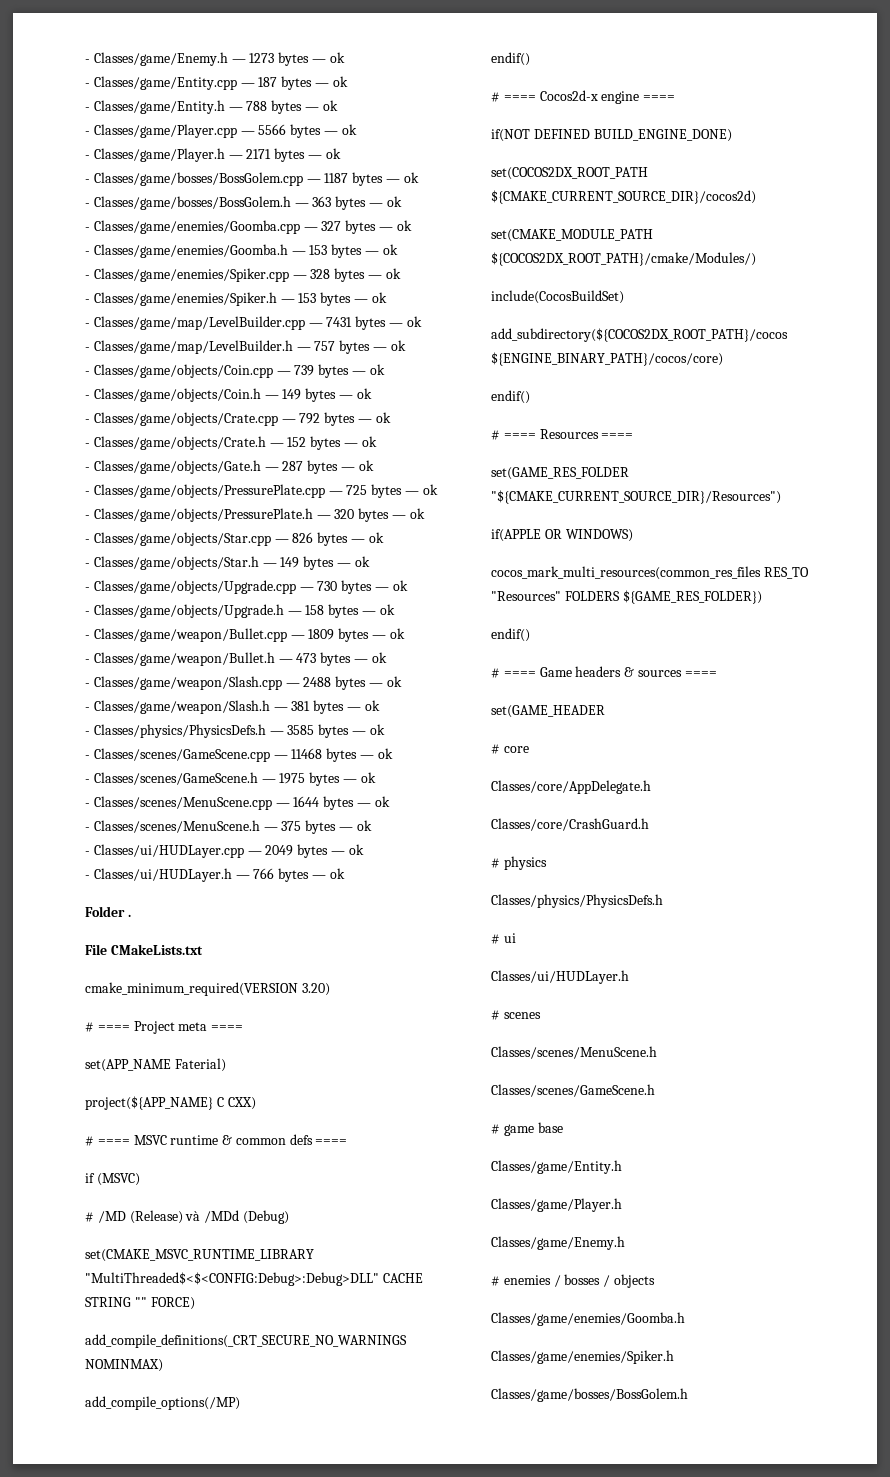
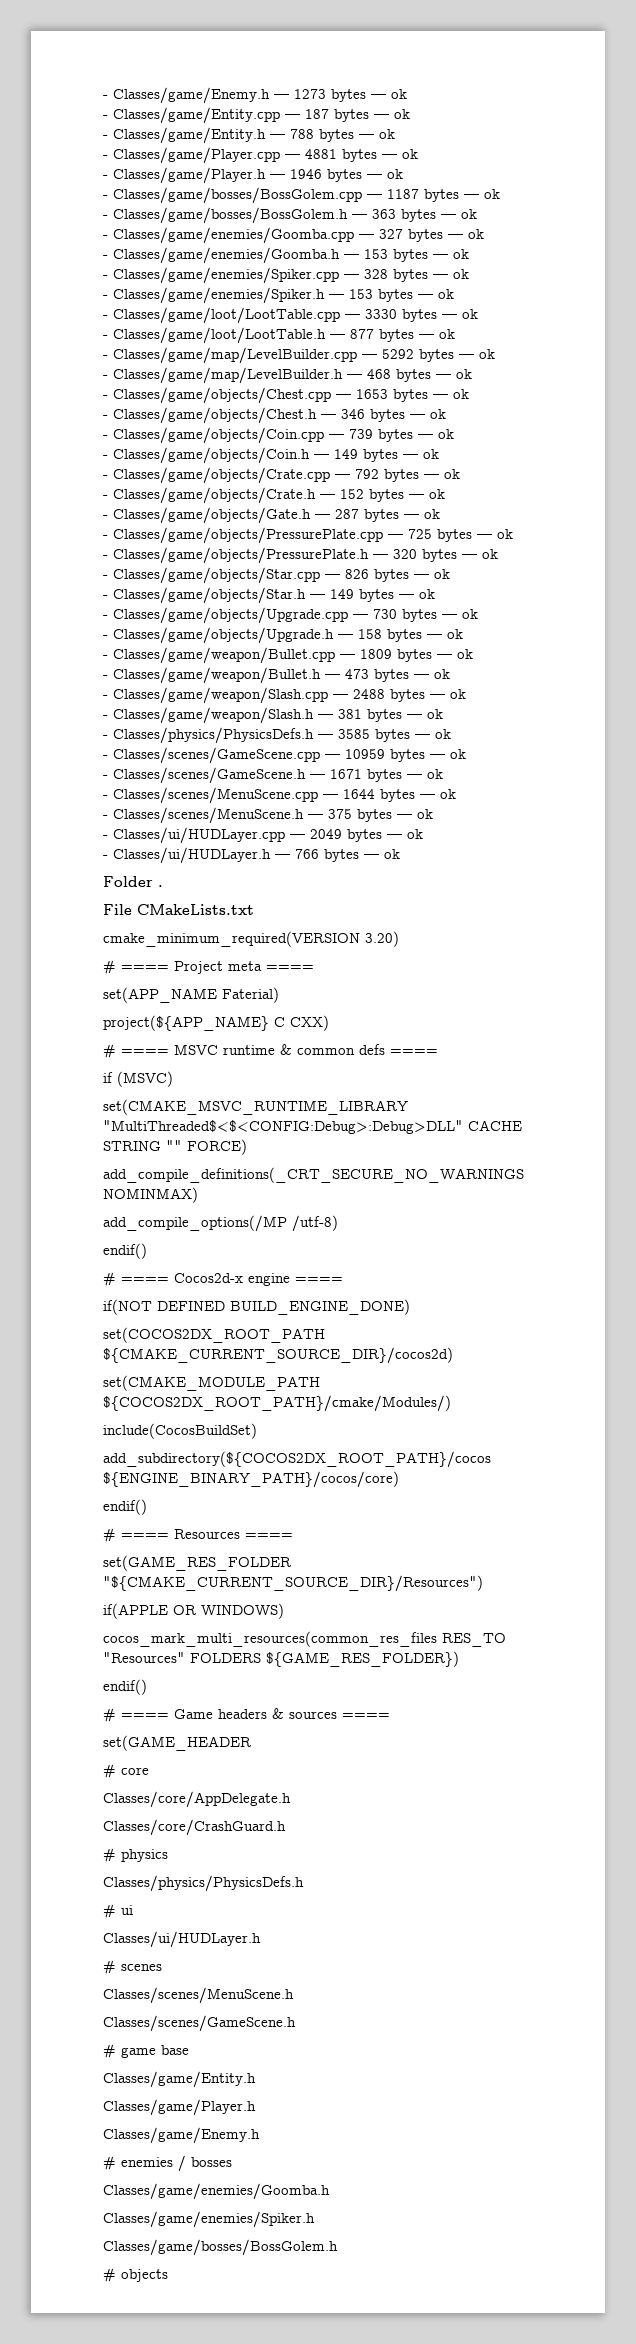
- - Classes/game/Player.cpp — 5566 bytes — ok
+ - Classes/game/Player.cpp — 4881 bytes — ok
- - Classes/game/Player.h — 2171 bytes — ok
+ - Classes/game/Player.h — 1946 bytes — ok
+ - Classes/game/loot/LootTable.cpp — 3330 bytes — ok
+ - Classes/game/loot/LootTable.h — 877 bytes — ok
- - Classes/game/map/LevelBuilder.cpp — 7431 bytes — ok
+ - Classes/game/map/LevelBuilder.cpp — 5292 bytes — ok
- - Classes/game/map/LevelBuilder.h — 757 bytes — ok
+ - Classes/game/map/LevelBuilder.h — 468 bytes — ok
+ - Classes/game/objects/Chest.cpp — 1653 bytes — ok
+ - Classes/game/objects/Chest.h — 346 bytes — ok
- - Classes/scenes/GameScene.cpp — 11468 bytes — ok
+ - Classes/scenes/GameScene.cpp — 10959 bytes — ok
- - Classes/scenes/GameScene.h — 1975 bytes — ok
+ - Classes/scenes/GameScene.h — 1671 bytes — ok
- # /MD (Release) và /MDd (Debug)
- add_compile_options(/MP)
+ add_compile_options(/MP /utf-8)
- # enemies / bosses / objects
+ # enemies / bosses
+ # objects

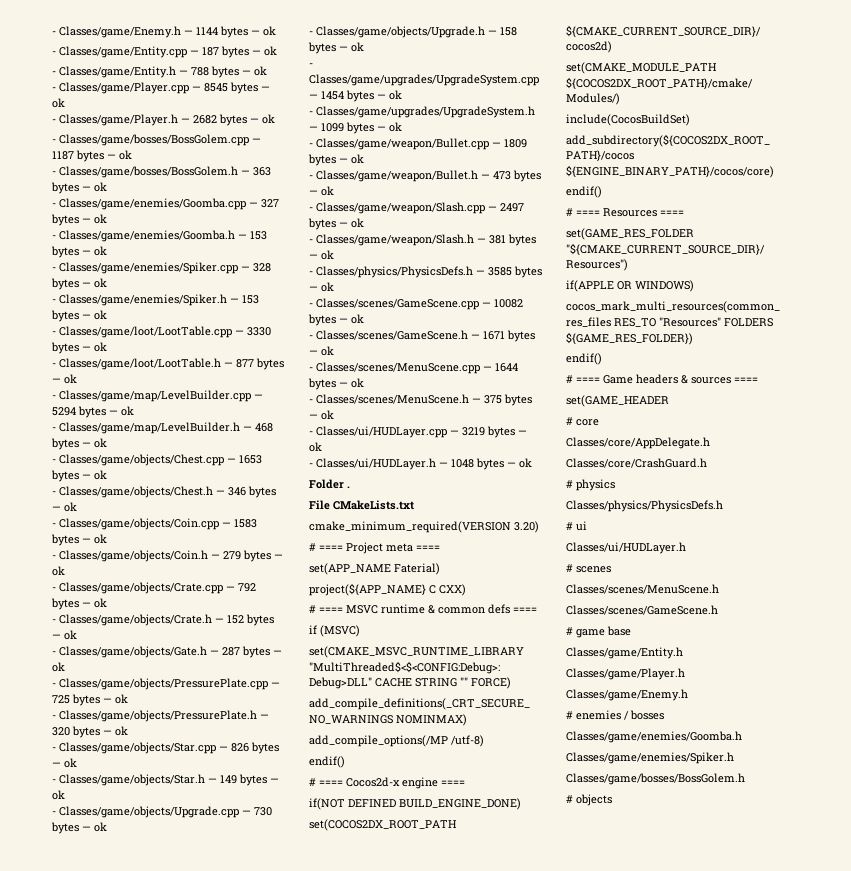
- - Classes/game/Enemy.h — 1273 bytes — ok
+ - Classes/game/Enemy.h — 1144 bytes — ok
- - Classes/game/Player.cpp — 4881 bytes — ok
+ - Classes/game/Player.cpp — 8545 bytes — ok
- - Classes/game/Player.h — 1946 bytes — ok
+ - Classes/game/Player.h — 2682 bytes — ok
- - Classes/game/map/LevelBuilder.cpp — 5292 bytes — ok
+ - Classes/game/map/LevelBuilder.cpp — 5294 bytes — ok
- - Classes/game/objects/Coin.cpp — 739 bytes — ok
+ - Classes/game/objects/Coin.cpp — 1583 bytes — ok
- - Classes/game/objects/Coin.h — 149 bytes — ok
+ - Classes/game/objects/Coin.h — 279 bytes — ok
+ - Classes/game/upgrades/UpgradeSystem.cpp — 1454 bytes — ok
+ - Classes/game/upgrades/UpgradeSystem.h — 1099 bytes — ok
- - Classes/game/weapon/Slash.cpp — 2488 bytes — ok
+ - Classes/game/weapon/Slash.cpp — 2497 bytes — ok
- - Classes/scenes/GameScene.cpp — 10959 bytes — ok
+ - Classes/scenes/GameScene.cpp — 10082 bytes — ok
- - Classes/ui/HUDLayer.cpp — 2049 bytes — ok
+ - Classes/ui/HUDLayer.cpp — 3219 bytes — ok
- - Classes/ui/HUDLayer.h — 766 bytes — ok
+ - Classes/ui/HUDLayer.h — 1048 bytes — ok

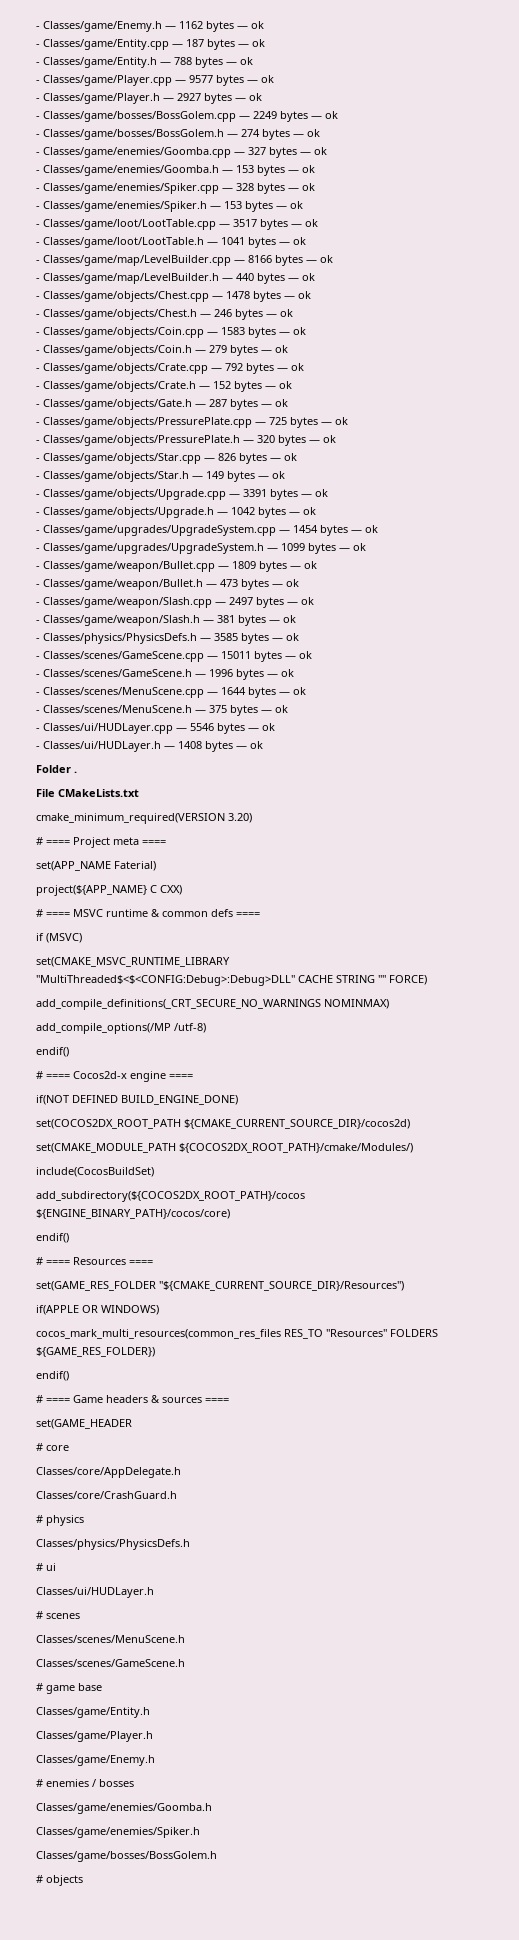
- - Classes/game/Enemy.h — 1144 bytes — ok
+ - Classes/game/Enemy.h — 1162 bytes — ok
- - Classes/game/Player.cpp — 8545 bytes — ok
+ - Classes/game/Player.cpp — 9577 bytes — ok
- - Classes/game/Player.h — 2682 bytes — ok
+ - Classes/game/Player.h — 2927 bytes — ok
- - Classes/game/bosses/BossGolem.cpp — 1187 bytes — ok
+ - Classes/game/bosses/BossGolem.cpp — 2249 bytes — ok
- - Classes/game/bosses/BossGolem.h — 363 bytes — ok
+ - Classes/game/bosses/BossGolem.h — 274 bytes — ok
- - Classes/game/loot/LootTable.cpp — 3330 bytes — ok
+ - Classes/game/loot/LootTable.cpp — 3517 bytes — ok
- - Classes/game/loot/LootTable.h — 877 bytes — ok
+ - Classes/game/loot/LootTable.h — 1041 bytes — ok
- - Classes/game/map/LevelBuilder.cpp — 5294 bytes — ok
+ - Classes/game/map/LevelBuilder.cpp — 8166 bytes — ok
- - Classes/game/map/LevelBuilder.h — 468 bytes — ok
+ - Classes/game/map/LevelBuilder.h — 440 bytes — ok
- - Classes/game/objects/Chest.cpp — 1653 bytes — ok
+ - Classes/game/objects/Chest.cpp — 1478 bytes — ok
- - Classes/game/objects/Chest.h — 346 bytes — ok
+ - Classes/game/objects/Chest.h — 246 bytes — ok
- - Classes/game/objects/Upgrade.cpp — 730 bytes — ok
+ - Classes/game/objects/Upgrade.cpp — 3391 bytes — ok
- - Classes/game/objects/Upgrade.h — 158 bytes — ok
+ - Classes/game/objects/Upgrade.h — 1042 bytes — ok
- - Classes/scenes/GameScene.cpp — 10082 bytes — ok
+ - Classes/scenes/GameScene.cpp — 15011 bytes — ok
- - Classes/scenes/GameScene.h — 1671 bytes — ok
+ - Classes/scenes/GameScene.h — 1996 bytes — ok
- - Classes/ui/HUDLayer.cpp — 3219 bytes — ok
+ - Classes/ui/HUDLayer.cpp — 5546 bytes — ok
- - Classes/ui/HUDLayer.h — 1048 bytes — ok
+ - Classes/ui/HUDLayer.h — 1408 bytes — ok

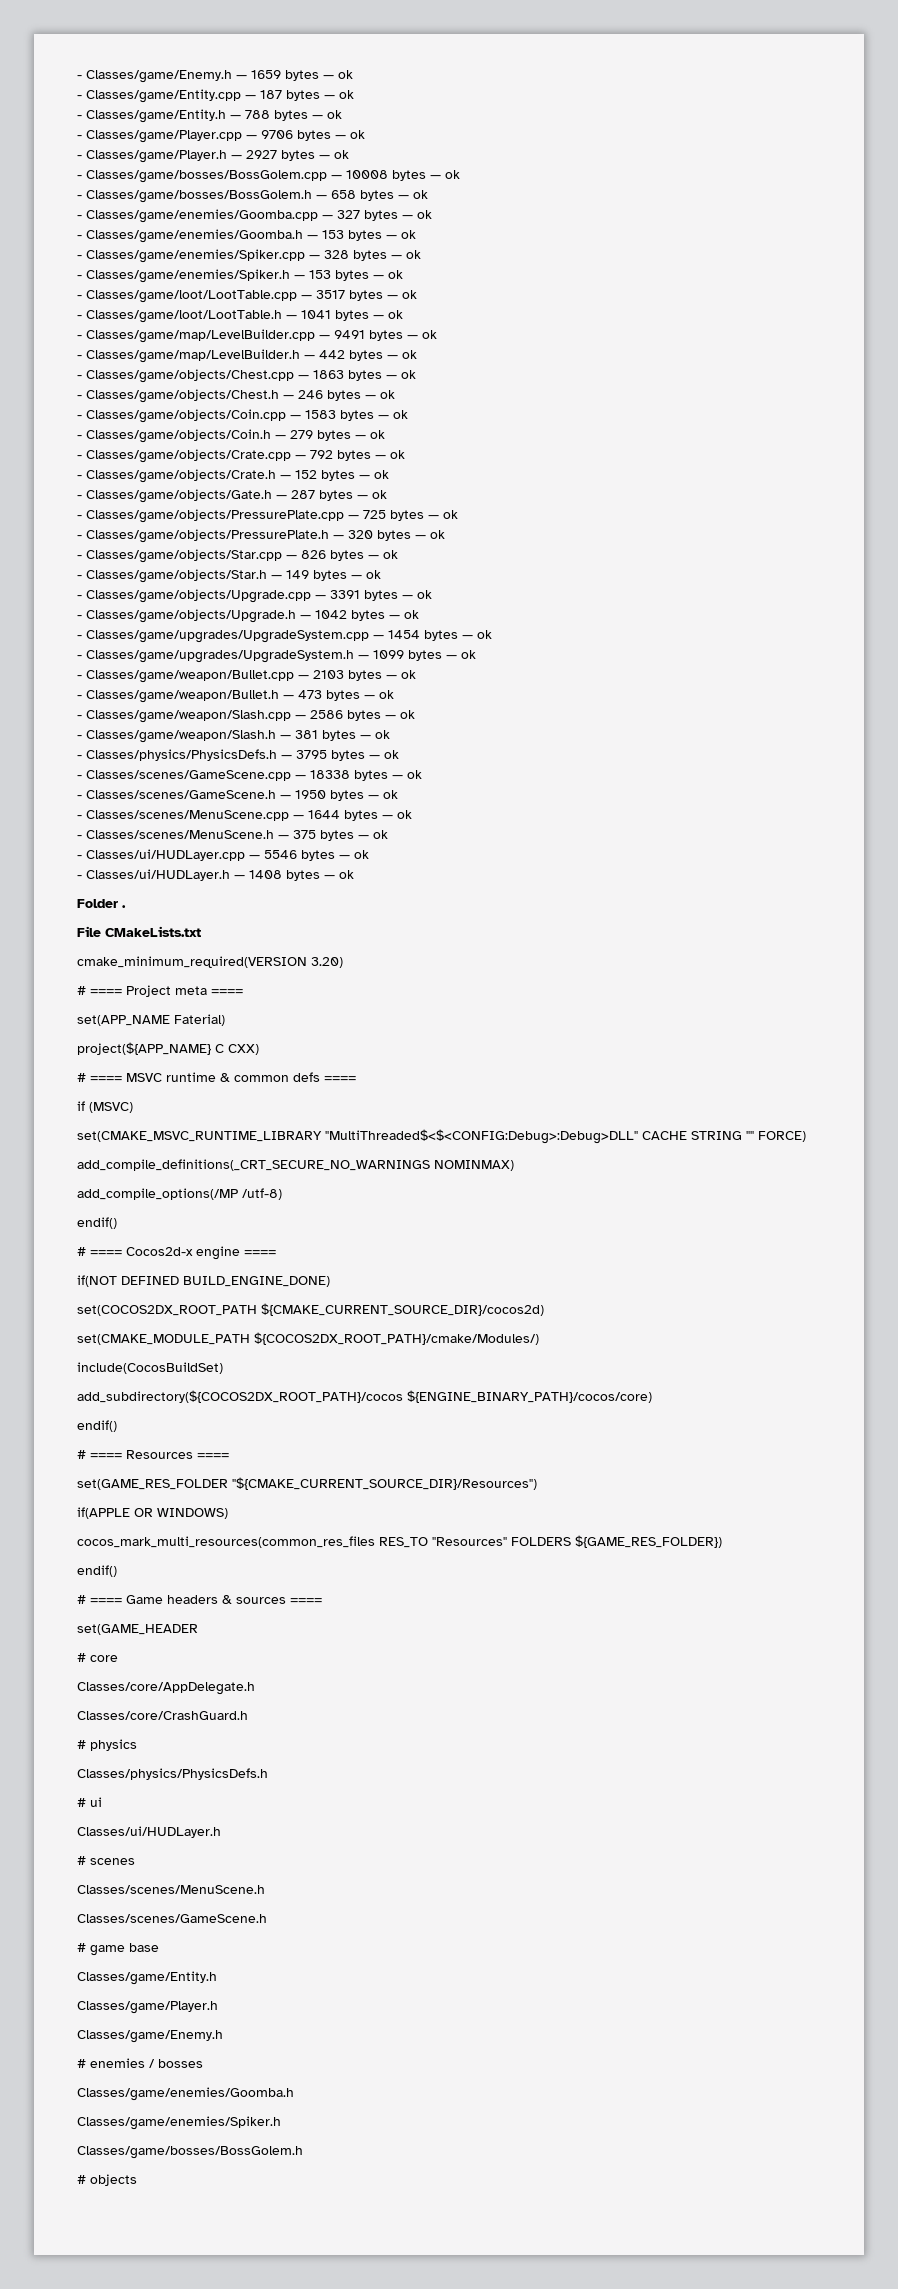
- - Classes/game/Enemy.h — 1162 bytes — ok
+ - Classes/game/Enemy.h — 1659 bytes — ok
- - Classes/game/Player.cpp — 9577 bytes — ok
+ - Classes/game/Player.cpp — 9706 bytes — ok
- - Classes/game/bosses/BossGolem.cpp — 2249 bytes — ok
+ - Classes/game/bosses/BossGolem.cpp — 10008 bytes — ok
- - Classes/game/bosses/BossGolem.h — 274 bytes — ok
+ - Classes/game/bosses/BossGolem.h — 658 bytes — ok
- - Classes/game/map/LevelBuilder.cpp — 8166 bytes — ok
+ - Classes/game/map/LevelBuilder.cpp — 9491 bytes — ok
- - Classes/game/map/LevelBuilder.h — 440 bytes — ok
+ - Classes/game/map/LevelBuilder.h — 442 bytes — ok
- - Classes/game/objects/Chest.cpp — 1478 bytes — ok
+ - Classes/game/objects/Chest.cpp — 1863 bytes — ok
- - Classes/game/weapon/Bullet.cpp — 1809 bytes — ok
+ - Classes/game/weapon/Bullet.cpp — 2103 bytes — ok
- - Classes/game/weapon/Slash.cpp — 2497 bytes — ok
+ - Classes/game/weapon/Slash.cpp — 2586 bytes — ok
- - Classes/physics/PhysicsDefs.h — 3585 bytes — ok
+ - Classes/physics/PhysicsDefs.h — 3795 bytes — ok
- - Classes/scenes/GameScene.cpp — 15011 bytes — ok
+ - Classes/scenes/GameScene.cpp — 18338 bytes — ok
- - Classes/scenes/GameScene.h — 1996 bytes — ok
+ - Classes/scenes/GameScene.h — 1950 bytes — ok

